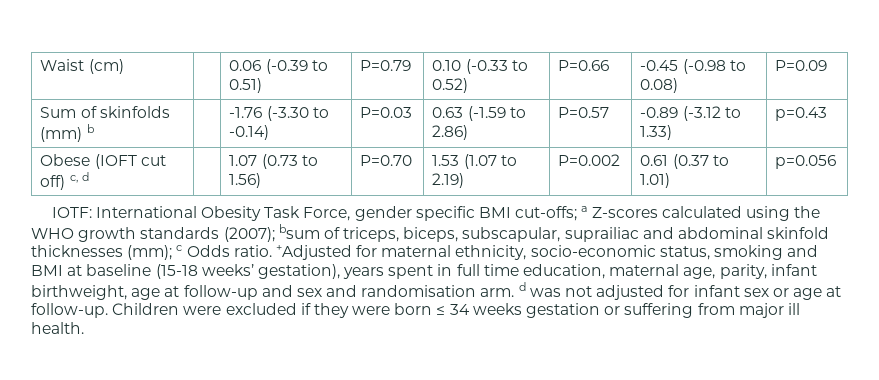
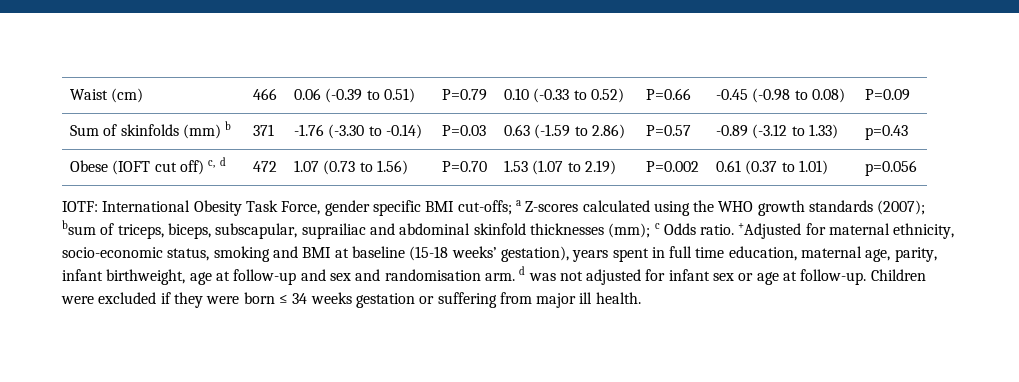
- Waist (cm) | | 0.06 (-0.39 to 0.51) | P=0.79 | 0.10 (-0.33 to 0.52) | P=0.66 | -0.45 (-0.98 to 0.08) | P=0.09
+ Waist (cm) | 466 | 0.06 (-0.39 to 0.51) | P=0.79 | 0.10 (-0.33 to 0.52) | P=0.66 | -0.45 (-0.98 to 0.08) | P=0.09
- Sum of skinfolds (mm) b | | -1.76 (-3.30 to -0.14) | P=0.03 | 0.63 (-1.59 to 2.86) | P=0.57 | -0.89 (-3.12 to 1.33) | p=0.43
+ Sum of skinfolds (mm) b | 371 | -1.76 (-3.30 to -0.14) | P=0.03 | 0.63 (-1.59 to 2.86) | P=0.57 | -0.89 (-3.12 to 1.33) | p=0.43
- Obese (IOFT cut off) c, d | | 1.07 (0.73 to 1.56) | P=0.70 | 1.53 (1.07 to 2.19) | P=0.002 | 0.61 (0.37 to 1.01) | p=0.056
+ Obese (IOFT cut off) c, d | 472 | 1.07 (0.73 to 1.56) | P=0.70 | 1.53 (1.07 to 2.19) | P=0.002 | 0.61 (0.37 to 1.01) | p=0.056

